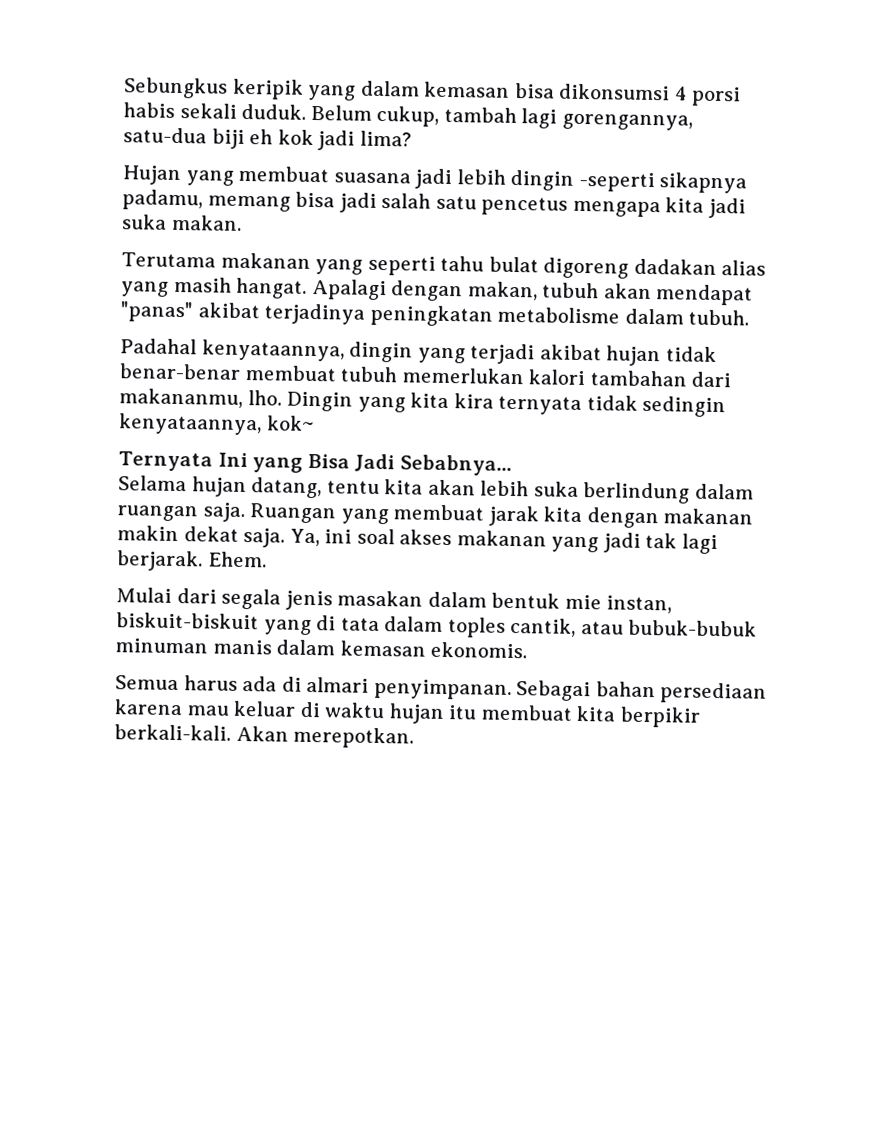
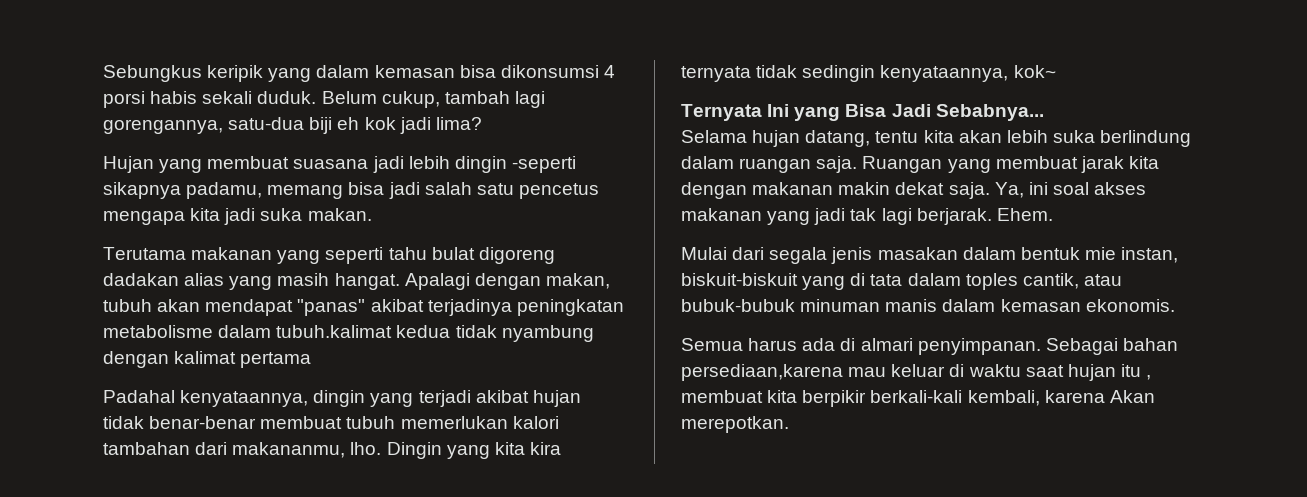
- Apalagi dengan makan, tubuh akan mendapat "panas" akibat terjadinya peningkatan metabolisme dalam tubuh.
+ Apalagi dengan makan, tubuh akan mendapat "panas" akibat terjadinya peningkatan metabolisme dalam tubuh.kalimat kedua tidak nyambung dengan kalimat pertama
- Sebagai bahan persediaan karena mau keluar di waktu hujan itu membuat kita berpikir berkali-kali. Akan merepotkan.
+ Sebagai bahan persediaan,karena mau keluar di waktu saat hujan itu , membuat kita berpikir berkali-kali kembali, karena Akan merepotkan.

